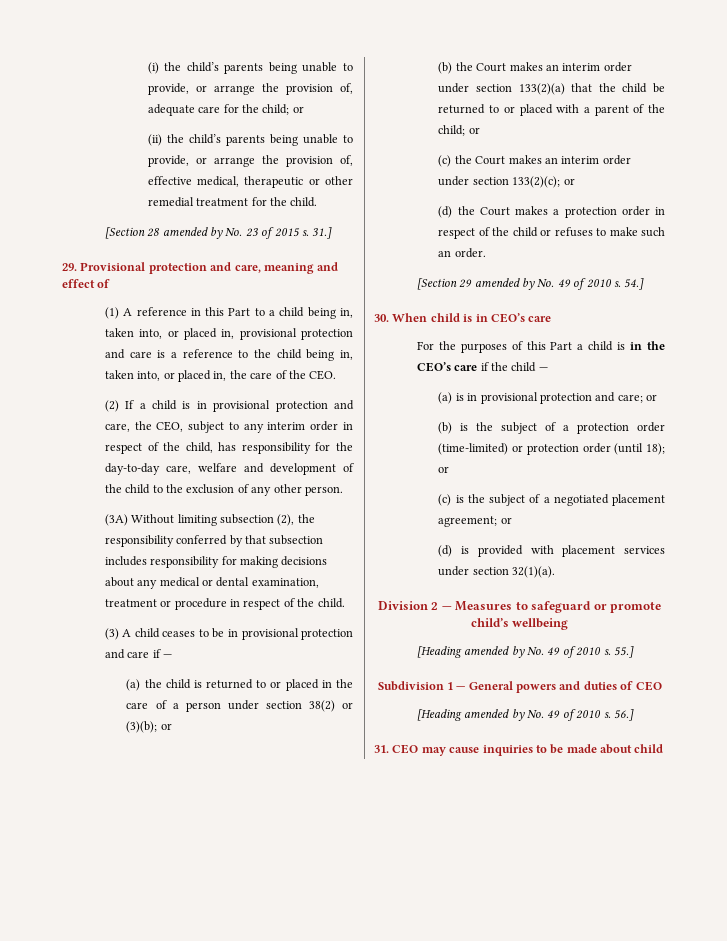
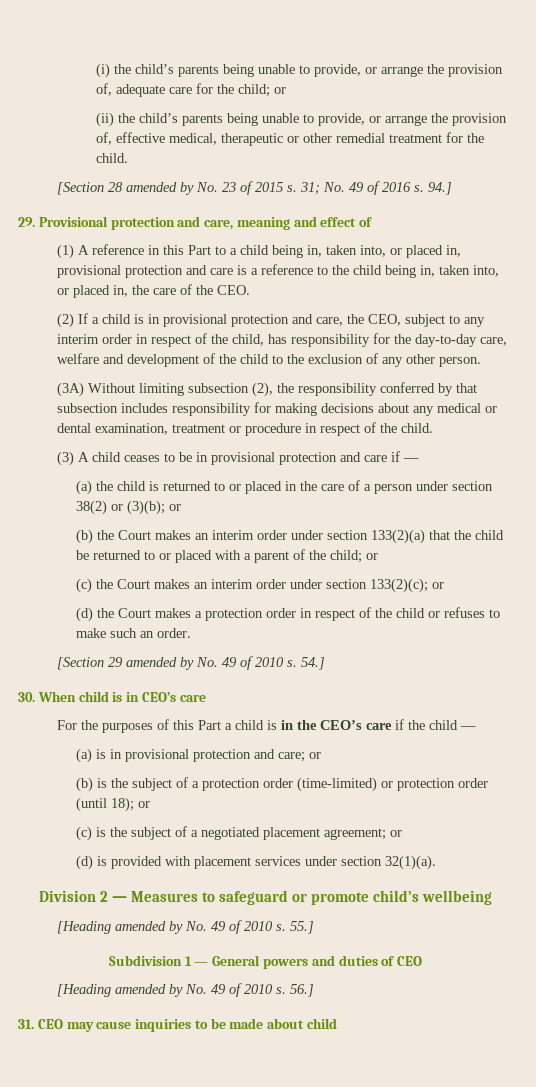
- 31.]
+ 31; No. 49 of 2016 s. 94.]

